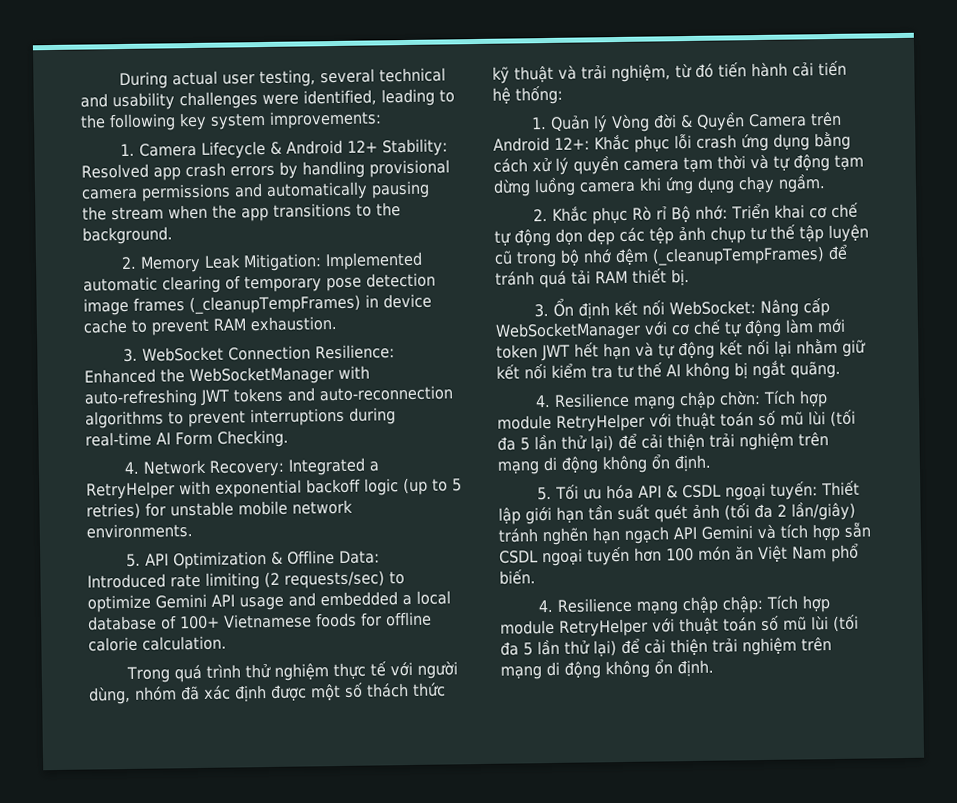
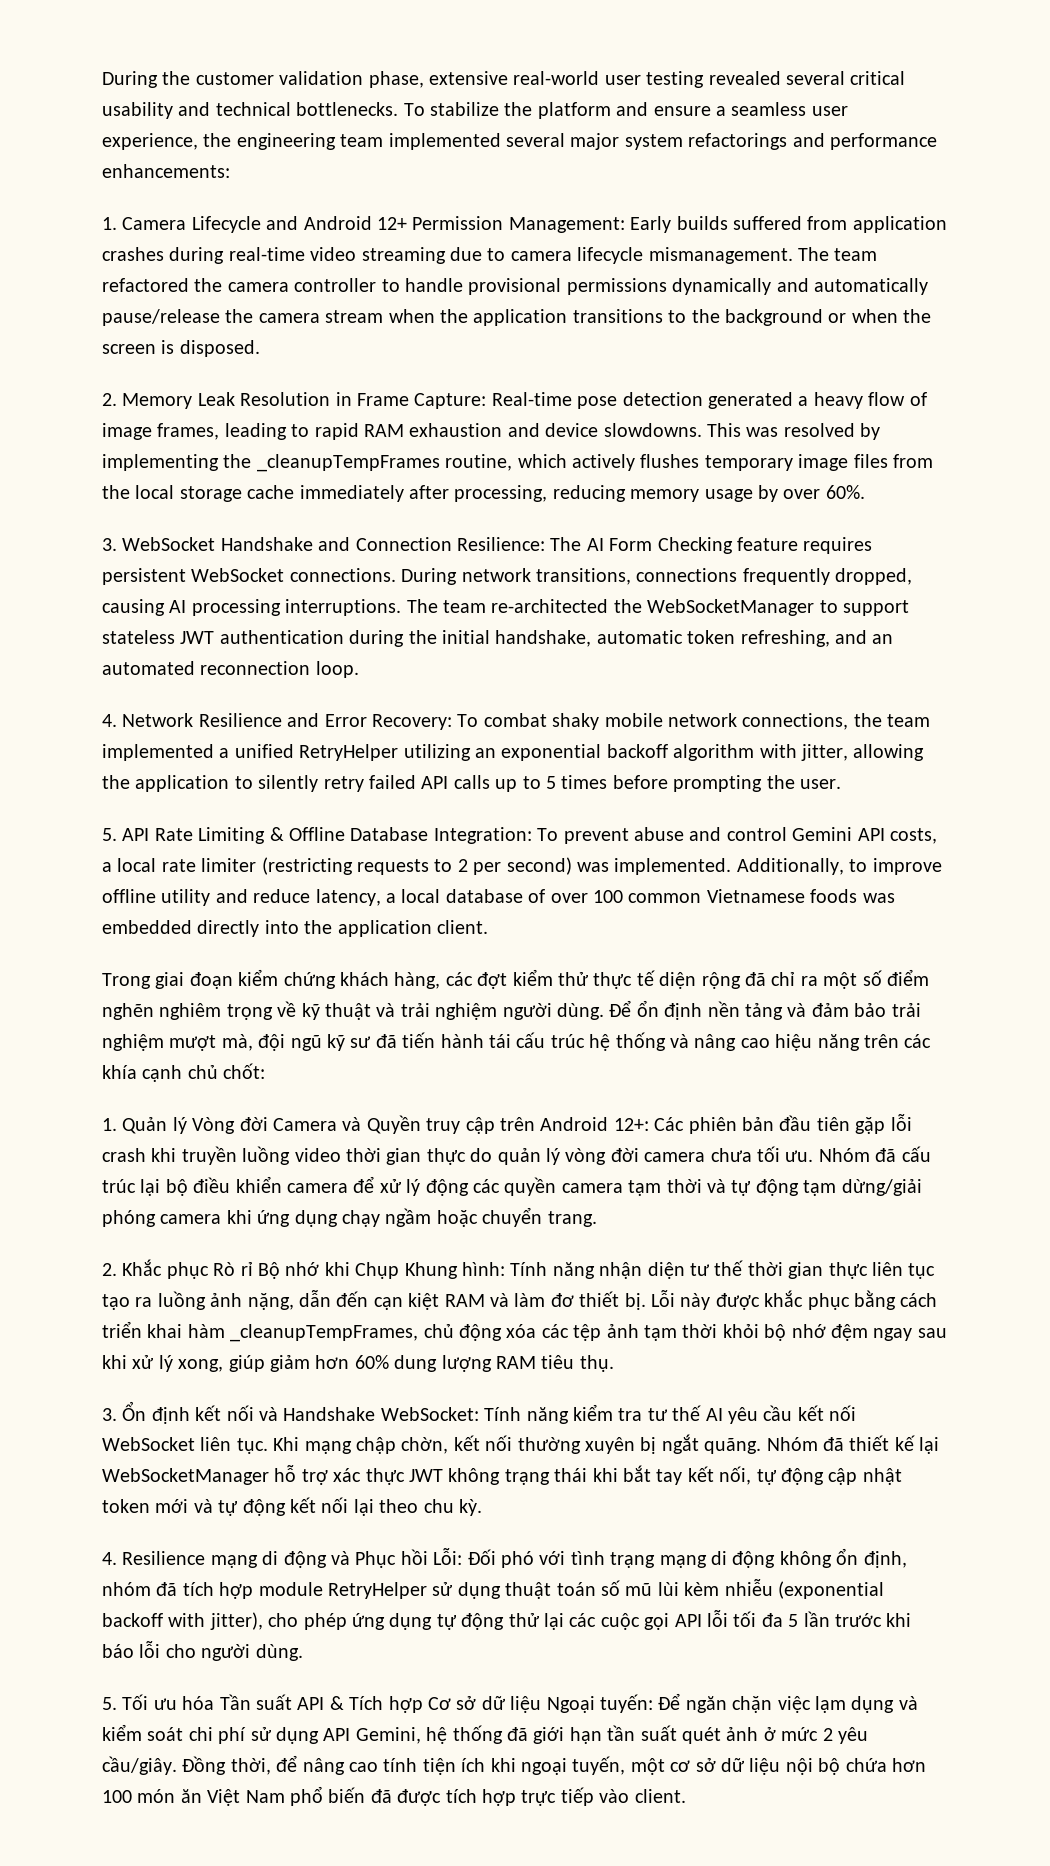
- During actual user testing, several technical and usability challenges were identified, leading to the following key system improvements:
+ During the customer validation phase, extensive real-world user testing revealed several critical usability and technical bottlenecks. To stabilize the platform and ensure a seamless user experience, the engineering team implemented several major system refactorings and performance enhancements:
- 1. Camera Lifecycle & Android 12+ Stability: Resolved app crash errors by handling provisional camera permissions and automatically pausing the stream when the app transitions to the background.
- 2. Memory Leak Mitigation: Implemented automatic clearing of temporary pose detection image frames (_cleanupTempFrames) in device cache to prevent RAM exhaustion.
- 3. WebSocket Connection Resilience: Enhanced the WebSocketManager with auto-refreshing JWT tokens and auto-reconnection algorithms to prevent interruptions during real-time AI Form Checking.
- 4. Network Recovery: Integrated a RetryHelper with exponential backoff logic (up to 5 retries) for unstable mobile network environments.
- 5. API Optimization & Offline Data: Introduced rate limiting (2 requests/sec) to optimize Gemini API usage and embedded a local database of 100+ Vietnamese foods for offline calorie calculation.
- Trong quá trình thử nghiệm thực tế với người dùng, nhóm đã xác định được một số thách thức kỹ thuật và trải nghiệm, từ đó tiến hành cải tiến hệ thống:
+ 1. Camera Lifecycle and Android 12+ Permission Management: Early builds suffered from application crashes during real-time video streaming due to camera lifecycle mismanagement. The team refactored the camera controller to handle provisional permissions dynamically and automatically pause/release the camera stream when the application transitions to the background or when the screen is disposed.
+ 2. Memory Leak Resolution in Frame Capture: Real-time pose detection generated a heavy flow of image frames, leading to rapid RAM exhaustion and device slowdowns. This was resolved by implementing the _cleanupTempFrames routine, which actively flushes temporary image files from the local storage cache immediately after processing, reducing memory usage by over 60%.
+ 3. WebSocket Handshake and Connection Resilience: The AI Form Checking feature requires persistent WebSocket connections. During network transitions, connections frequently dropped, causing AI processing interruptions. The team re-architected the WebSocketManager to support stateless JWT authentication during the initial handshake, automatic token refreshing, and an automated reconnection loop.
+ 4. Network Resilience and Error Recovery: To combat shaky mobile network connections, the team implemented a unified RetryHelper utilizing an exponential backoff algorithm with jitter, allowing the application to silently retry failed API calls up to 5 times before prompting the user.
+ 5. API Rate Limiting & Offline Database Integration: To prevent abuse and control Gemini API costs, a local rate limiter (restricting requests to 2 per second) was implemented. Additionally, to improve offline utility and reduce latency, a local database of over 100 common Vietnamese foods was embedded directly into the application client.
+ Trong giai đoạn kiểm chứng khách hàng, các đợt kiểm thử thực tế diện rộng đã chỉ ra một số điểm nghẽn nghiêm trọng về kỹ thuật và trải nghiệm người dùng. Để ổn định nền tảng và đảm bảo trải nghiệm mượt mà, đội ngũ kỹ sư đã tiến hành tái cấu trúc hệ thống và nâng cao hiệu năng trên các khía cạnh chủ chốt:
- 1. Quản lý Vòng đời & Quyền Camera trên Android 12+: Khắc phục lỗi crash ứng dụng bằng cách xử lý quyền camera tạm thời và tự động tạm dừng luồng camera khi ứng dụng chạy ngầm.
+ 1. Quản lý Vòng đời Camera và Quyền truy cập trên Android 12+: Các phiên bản đầu tiên gặp lỗi crash khi truyền luồng video thời gian thực do quản lý vòng đời camera chưa tối ưu. Nhóm đã cấu trúc lại bộ điều khiển camera để xử lý động các quyền camera tạm thời và tự động tạm dừng/giải phóng camera khi ứng dụng chạy ngầm hoặc chuyển trang.
- 2. Khắc phục Rò rỉ Bộ nhớ: Triển khai cơ chế tự động dọn dẹp các tệp ảnh chụp tư thế tập luyện cũ trong bộ nhớ đệm (_cleanupTempFrames) để tránh quá tải RAM thiết bị.
+ 2. Khắc phục Rò rỉ Bộ nhớ khi Chụp Khung hình: Tính năng nhận diện tư thế thời gian thực liên tục tạo ra luồng ảnh nặng, dẫn đến cạn kiệt RAM và làm đơ thiết bị. Lỗi này được khắc phục bằng cách triển khai hàm _cleanupTempFrames, chủ động xóa các tệp ảnh tạm thời khỏi bộ nhớ đệm ngay sau khi xử lý xong, giúp giảm hơn 60% dung lượng RAM tiêu thụ.
- 3. Ổn định kết nối WebSocket: Nâng cấp WebSocketManager với cơ chế tự động làm mới token JWT hết hạn và tự động kết nối lại nhằm giữ kết nối kiểm tra tư thế AI không bị ngắt quãng.
- 4. Resilience mạng chập chờn: Tích hợp module RetryHelper với thuật toán số mũ lùi (tối đa 5 lần thử lại) để cải thiện trải nghiệm trên mạng di động không ổn định.
- 5. Tối ưu hóa API & CSDL ngoại tuyến: Thiết lập giới hạn tần suất quét ảnh (tối đa 2 lần/giây) tránh nghẽn hạn ngạch API Gemini và tích hợp sẵn CSDL ngoại tuyến hơn 100 món ăn Việt Nam phổ biến.
- 4. Resilience mạng chập chập: Tích hợp module RetryHelper với thuật toán số mũ lùi (tối đa 5 lần thử lại) để cải thiện trải nghiệm trên mạng di động không ổn định.
+ 3. Ổn định kết nối và Handshake WebSocket: Tính năng kiểm tra tư thế AI yêu cầu kết nối WebSocket liên tục. Khi mạng chập chờn, kết nối thường xuyên bị ngắt quãng. Nhóm đã thiết kế lại WebSocketManager hỗ trợ xác thực JWT không trạng thái khi bắt tay kết nối, tự động cập nhật token mới và tự động kết nối lại theo chu kỳ.
+ 4. Resilience mạng di động và Phục hồi Lỗi: Đối phó với tình trạng mạng di động không ổn định, nhóm đã tích hợp module RetryHelper sử dụng thuật toán số mũ lùi kèm nhiễu (exponential backoff with jitter), cho phép ứng dụng tự động thử lại các cuộc gọi API lỗi tối đa 5 lần trước khi báo lỗi cho người dùng.
+ 5. Tối ưu hóa Tần suất API & Tích hợp Cơ sở dữ liệu Ngoại tuyến: Để ngăn chặn việc lạm dụng và kiểm soát chi phí sử dụng API Gemini, hệ thống đã giới hạn tần suất quét ảnh ở mức 2 yêu cầu/giây. Đồng thời, để nâng cao tính tiện ích khi ngoại tuyến, một cơ sở dữ liệu nội bộ chứa hơn 100 món ăn Việt Nam phổ biến đã được tích hợp trực tiếp vào client.

